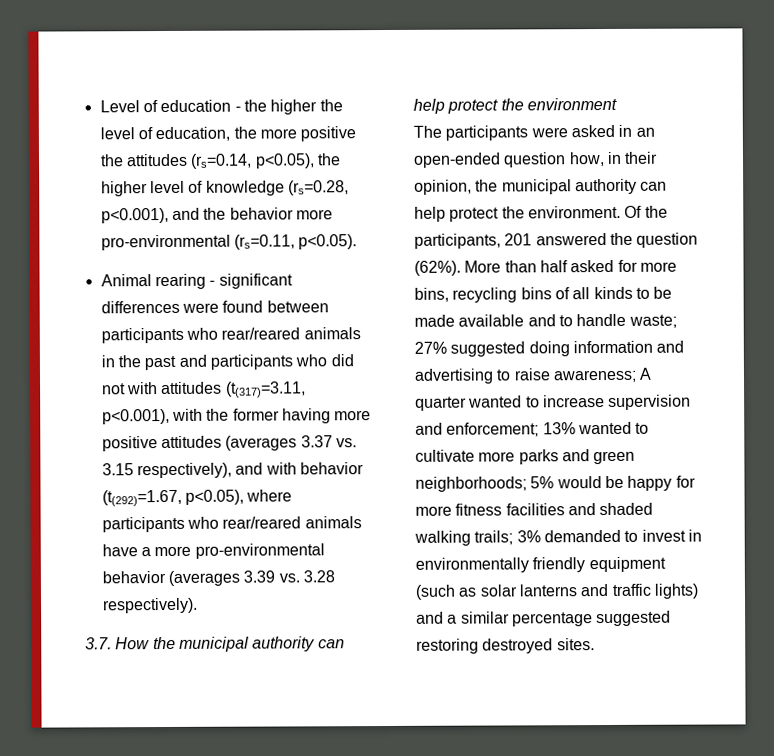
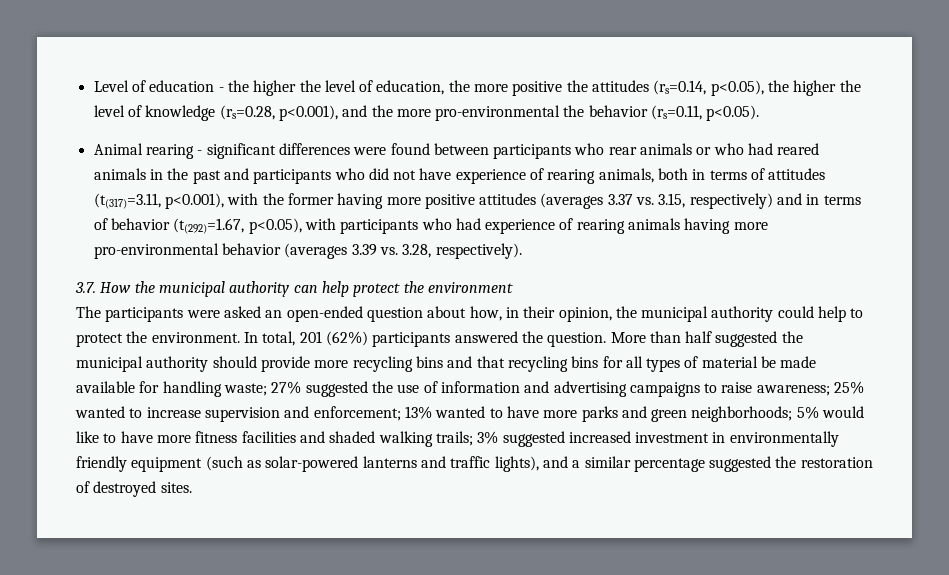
- Level of education - the higher the level of education, the more positive the attitudes (rs=0.14, p<0.05), the higher level of knowledge (rs=0.28, p<0.001), and the behavior more pro-environmental (rs=0.11, p<0.05).
+ Level of education - the higher the level of education, the more positive the attitudes (rs=0.14, p<0.05), the higher the level of knowledge (rs=0.28, p<0.001), and the more pro-environmental the behavior (rs=0.11, p<0.05).
- Animal rearing - significant differences were found between participants who rear/reared animals in the past and participants who did not with attitudes (t(317)=3.11, p<0.001), with the former having more positive attitudes (averages 3.37 vs. 3.15 respectively), and with behavior (t(292)=1.67, p<0.05), where participants who rear/reared animals have a more pro-environmental behavior (averages 3.39 vs. 3.28 respectively).
+ Animal rearing - significant differences were found between participants who rear animals or who had reared animals in the past and participants who did not have experience of rearing animals, both in terms of attitudes (t(317)=3.11, p<0.001), with the former having more positive attitudes (averages 3.37 vs. 3.15, respectively) and in terms of behavior (t(292)=1.67, p<0.05), with participants who had experience of rearing animals having more pro-environmental behavior (averages 3.39 vs. 3.28, respectively).
- The participants were asked in an open-ended question how, in their opinion, the municipal authority can help protect the environment. Of the participants, 201 answered the question (62%). More than half asked for more bins, recycling bins of all kinds to be made available and to handle waste; 27% suggested doing information and advertising to raise awareness; A quarter wanted to increase supervision and enforcement; 13% wanted to cultivate more parks and green neighborhoods; 5% would be happy for more fitness facilities and shaded walking trails; 3% demanded to invest in environmentally friendly equipment (such as solar lanterns and traffic lights) and a similar percentage suggested restoring destroyed sites.
+ The participants were asked an open-ended question about how, in their opinion, the municipal authority could help to protect the environment. In total, 201 (62%) participants answered the question. More than half suggested the municipal authority should provide more recycling bins and that recycling bins for all types of material be made available for handling waste; 27% suggested the use of information and advertising campaigns to raise awareness; 25% wanted to increase supervision and enforcement; 13% wanted to have more parks and green neighborhoods; 5% would like to have more fitness facilities and shaded walking trails; 3% suggested increased investment in environmentally friendly equipment (such as solar-powered lanterns and traffic lights), and a similar percentage suggested the restoration of destroyed sites.

